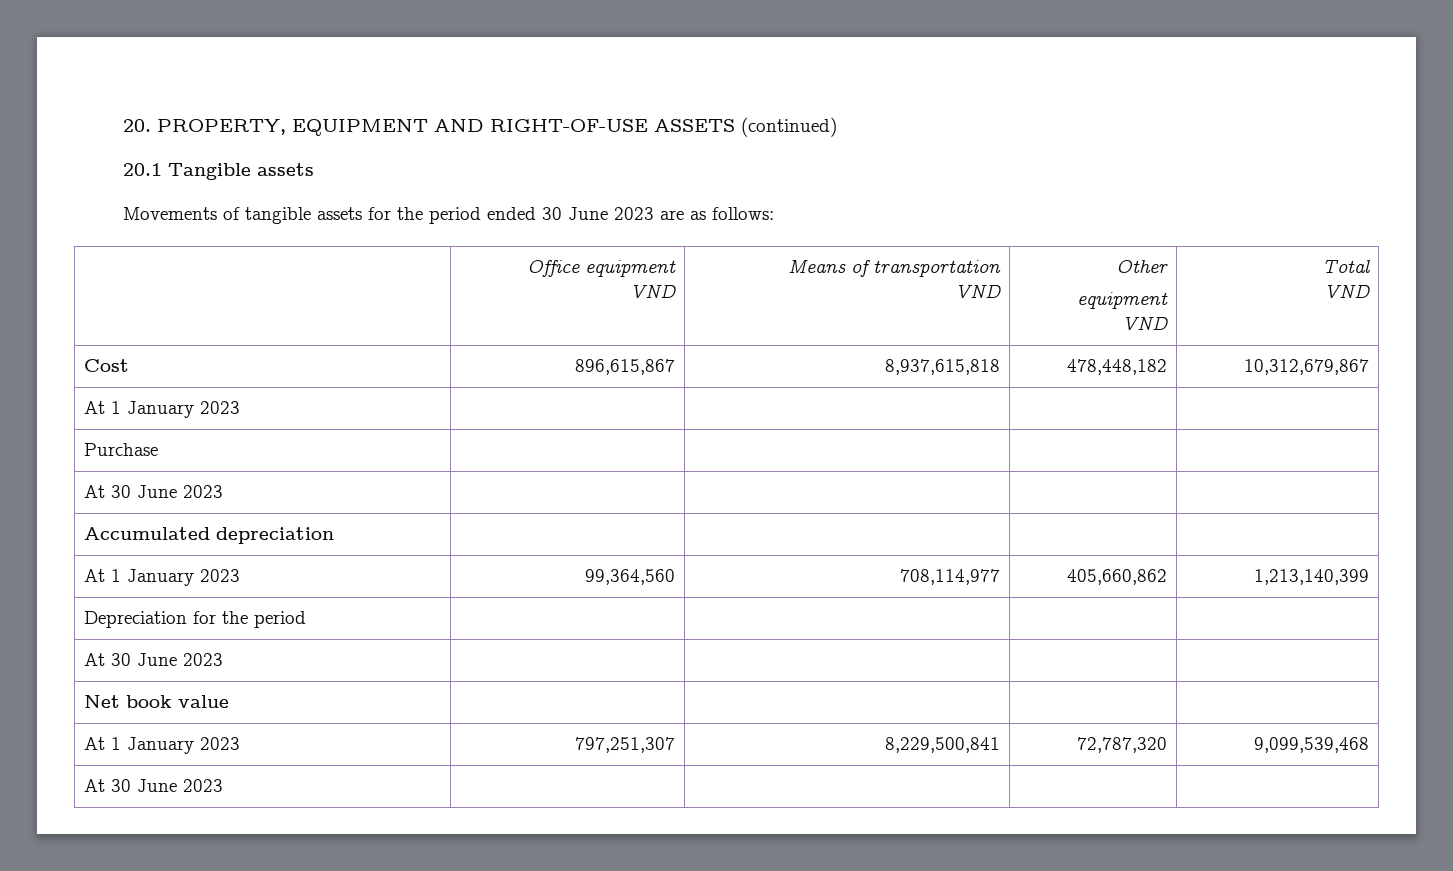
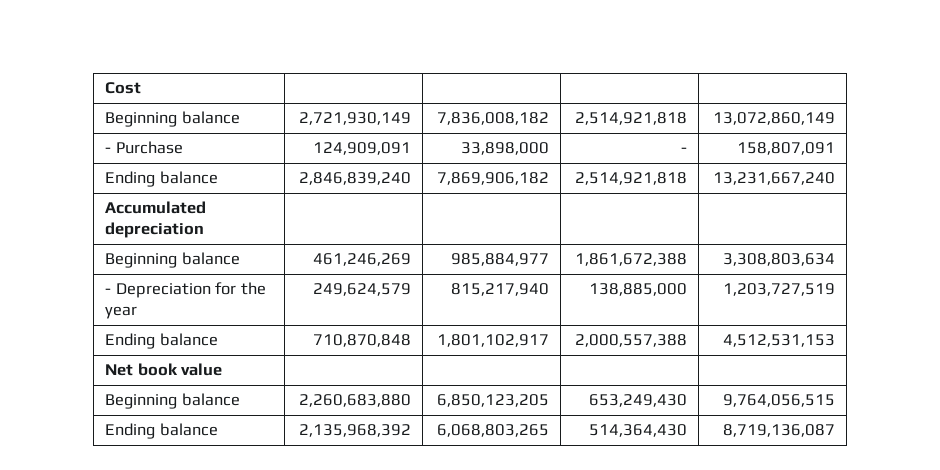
- 20. PROPERTY, EQUIPMENT AND RIGHT-OF-USE ASSETS (continued)
- 20.1 Tangible assets
- Movements of tangible assets for the period ended 30 June 2023 are as follows:
- | Office equipment
- VND | Means of transportation
- VND | Other
- equipment
- VND | Total
- VND
- Cost | 896,615,867 | 8,937,615,818 | 478,448,182 | 10,312,679,867
- At 1 January 2023 | | | |
- Purchase | | | |
- At 30 June 2023 | | | |
+ Cost | | | |
+ Beginning balance | 2,721,930,149 | 7,836,008,182 | 2,514,921,818 | 13,072,860,149
+ - Purchase | 124,909,091 | 33,898,000 | - | 158,807,091
+ Ending balance | 2,846,839,240 | 7,869,906,182 | 2,514,921,818 | 13,231,667,240
  Accumulated depreciation | | | |
- At 1 January 2023 | 99,364,560 | 708,114,977 | 405,660,862 | 1,213,140,399
- Depreciation for the period | | | |
- At 30 June 2023 | | | |
+ Beginning balance | 461,246,269 | 985,884,977 | 1,861,672,388 | 3,308,803,634
+ - Depreciation for the year | 249,624,579 | 815,217,940 | 138,885,000 | 1,203,727,519
+ Ending balance | 710,870,848 | 1,801,102,917 | 2,000,557,388 | 4,512,531,153
  Net book value | | | |
- At 1 January 2023 | 797,251,307 | 8,229,500,841 | 72,787,320 | 9,099,539,468
- At 30 June 2023 | | | |
+ Beginning balance | 2,260,683,880 | 6,850,123,205 | 653,249,430 | 9,764,056,515
+ Ending balance | 2,135,968,392 | 6,068,803,265 | 514,364,430 | 8,719,136,087

